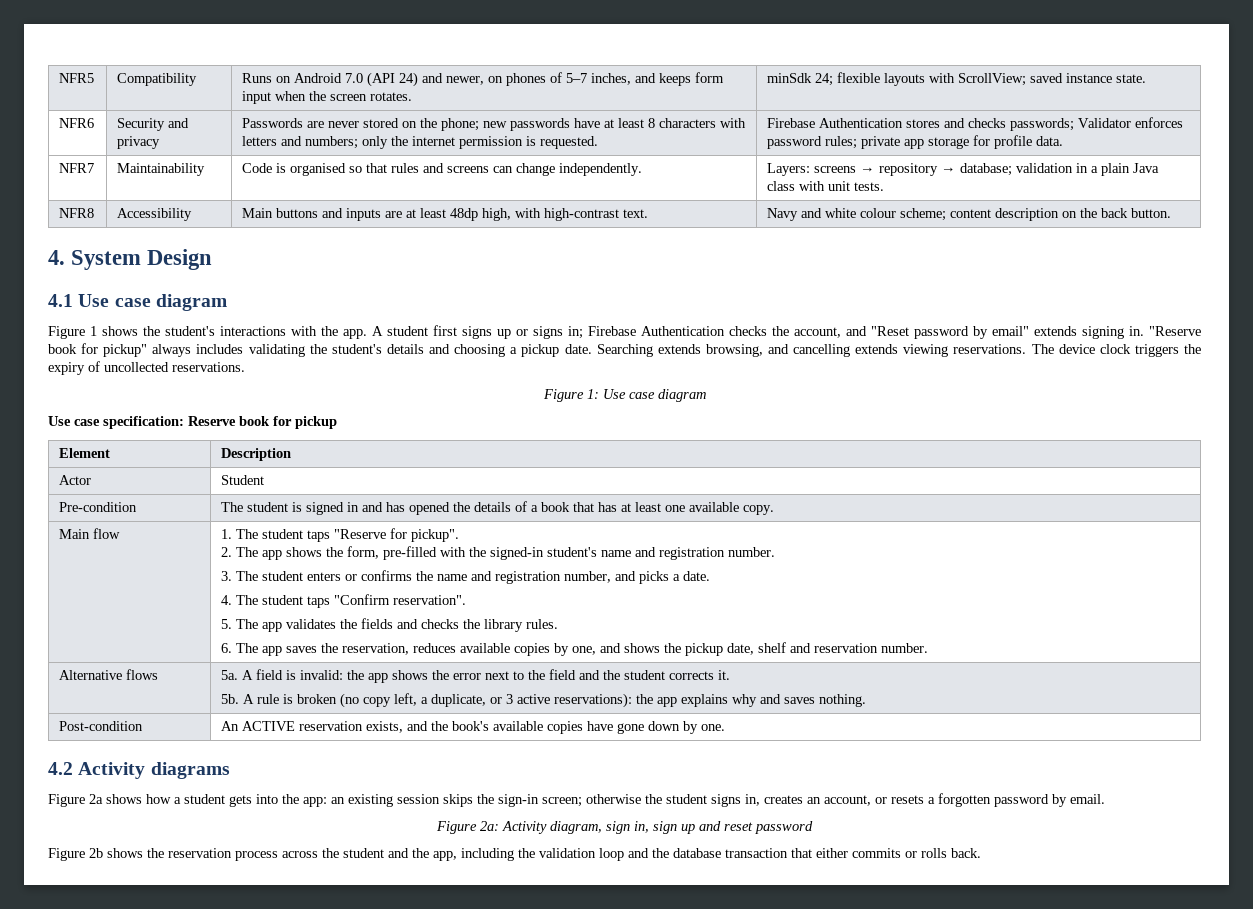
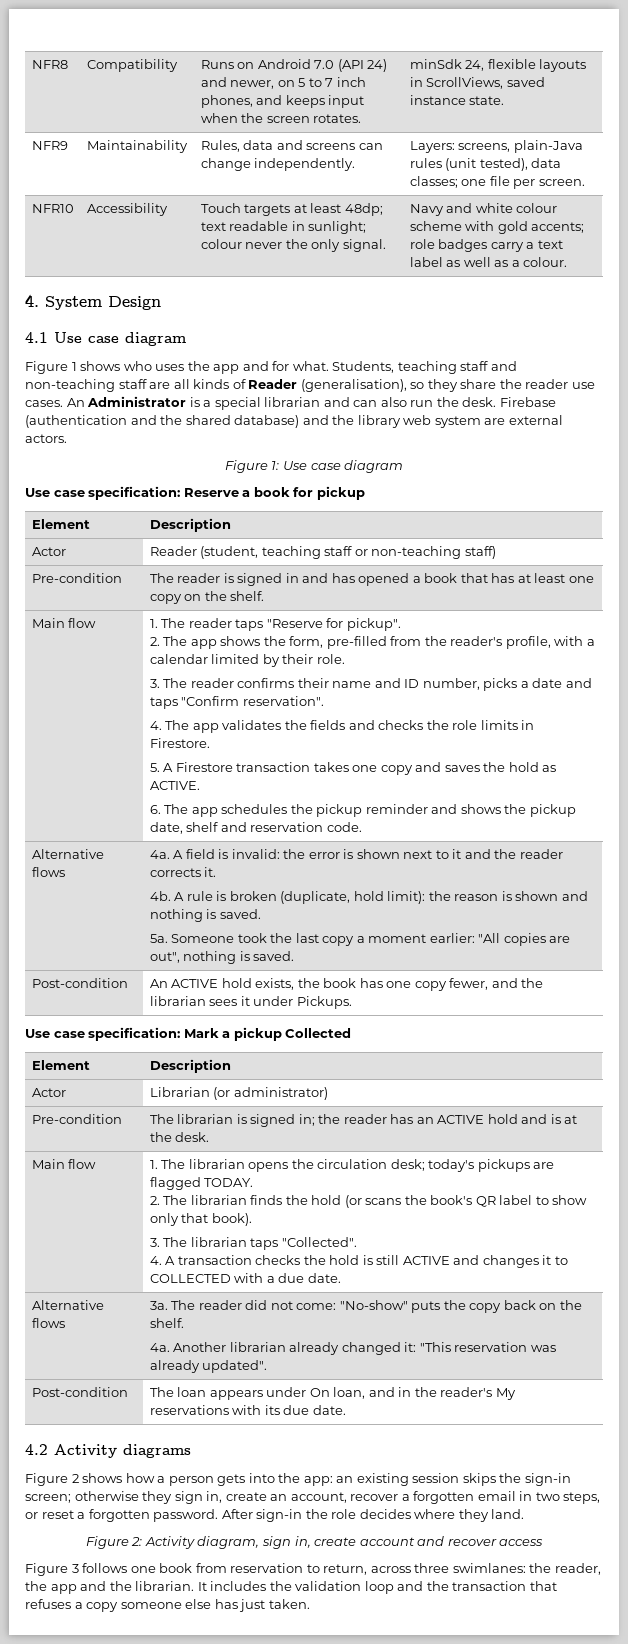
- NFR5 | Compatibility | Runs on Android 7.0 (API 24) and newer, on phones of 5–7 inches, and keeps form input when the screen rotates. | minSdk 24; flexible layouts with ScrollView; saved instance state.
+ NFR8 | Compatibility | Runs on Android 7.0 (API 24) and newer, on 5 to 7 inch phones, and keeps input when the screen rotates. | minSdk 24, flexible layouts in ScrollViews, saved instance state.
- NFR6 | Security and privacy | Passwords are never stored on the phone; new passwords have at least 8 characters with letters and numbers; only the internet permission is requested. | Firebase Authentication stores and checks passwords; Validator enforces password rules; private app storage for profile data.
- NFR7 | Maintainability | Code is organised so that rules and screens can change independently. | Layers: screens → repository → database; validation in a plain Java class with unit tests.
- NFR8 | Accessibility | Main buttons and inputs are at least 48dp high, with high-contrast text. | Navy and white colour scheme; content description on the back button.
+ NFR9 | Maintainability | Rules, data and screens can change independently. | Layers: screens, plain-Java rules (unit tested), data classes; one file per screen.
+ NFR10 | Accessibility | Touch targets at least 48dp; text readable in sunlight; colour never the only signal. | Navy and white colour scheme with gold accents; role badges carry a text label as well as a colour.
- Figure 1 shows the student's interactions with the app. A student first signs up or signs in; Firebase Authentication checks the account, and "Reset password by email" extends signing in. "Reserve book for pickup" always includes validating the student's details and choosing a pickup date. Searching extends browsing, and cancelling extends viewing reservations. The device clock triggers the expiry of uncollected reservations.
+ Figure 1 shows who uses the app and for what. Students, teaching staff and non-teaching staff are all kinds of Reader (generalisation), so they share the reader use cases. An Administrator is a special librarian and can also run the desk. Firebase (authentication and the shared database) and the library web system are external actors.
- Use case specification: Reserve book for pickup
+ Use case specification: Reserve a book for pickup
- Actor | Student
- Pre-condition | The student is signed in and has opened the details of a book that has at least one available copy.
- Main flow | 1. The student taps "Reserve for pickup".
+ Actor | Reader (student, teaching staff or non-teaching staff)
+ Pre-condition | The reader is signed in and has opened a book that has at least one copy on the shelf.
+ Main flow | 1. The reader taps "Reserve for pickup".
- 2. The app shows the form, pre-filled with the signed-in student's name and registration number.
- 3. The student enters or confirms the name and registration number, and picks a date.
- 4. The student taps "Confirm reservation".
+ 2. The app shows the form, pre-filled from the reader's profile, with a calendar limited by their role.
+ 3. The reader confirms their name and ID number, picks a date and taps "Confirm reservation".
- 5. The app validates the fields and checks the library rules.
- 6. The app saves the reservation, reduces available copies by one, and shows the pickup date, shelf and reservation number.
- Alternative flows | 5a.
+ 4. The app validates the fields and checks the role limits in Firestore.
+ 5. A Firestore transaction takes one copy and saves the hold as ACTIVE.
+ 6. The app schedules the pickup reminder and shows the pickup date, shelf and reservation code.
+ Alternative flows | 4a.
- A field is invalid: the app shows the error next to the field and the student corrects it.
+ A field is invalid: the error is shown next to it and the reader corrects it.
- 5b.
+ 4b.
- A rule is broken (no copy left, a duplicate, or 3 active reservations): the app explains why and saves nothing.
- Post-condition | An ACTIVE reservation exists, and the book's available copies have gone down by one.
+ A rule is broken (duplicate, hold limit): the reason is shown and nothing is saved.
+ 5a. Someone took the last copy a moment earlier: "All copies are out", nothing is saved.
+ Post-condition | An ACTIVE hold exists, the book has one copy fewer, and the librarian sees it under Pickups.
+ Use case specification: Mark a pickup Collected
+ Element | Description
+ Actor | Librarian (or administrator)
+ Pre-condition | The librarian is signed in; the reader has an ACTIVE hold and is at the desk.
+ Main flow | 1. The librarian opens the circulation desk; today's pickups are flagged TODAY.
+ 2. The librarian finds the hold (or scans the book's QR label to show only that book).
+ 3. The librarian taps "Collected".
+ 4. A transaction checks the hold is still ACTIVE and changes it to COLLECTED with a due date.
+ Alternative flows | 3a. The reader did not come: "No-show" puts the copy back on the shelf.
+ 4a. Another librarian already changed it: "This reservation was already updated".
+ Post-condition | The loan appears under On loan, and in the reader's My reservations with its due date.
- Figure 2a shows how a student gets into the app: an existing session skips the sign-in screen; otherwise the student signs in, creates an account, or resets a forgotten password by email.
- Figure 2a: Activity diagram, sign in, sign up and reset password
- Figure 2b shows the reservation process across the student and the app, including the validation loop and the database transaction that either commits or rolls back.
+ Figure 2 shows how a person gets into the app: an existing session skips the sign-in screen; otherwise they sign in, create an account, recover a forgotten email in two steps, or reset a forgotten password. After sign-in the role decides where they land.
+ Figure 2: Activity diagram, sign in, create account and recover access
+ Figure 3 follows one book from reservation to return, across three swimlanes: the reader, the app and the librarian. It includes the validation loop and the transaction that refuses a copy someone else has just taken.

